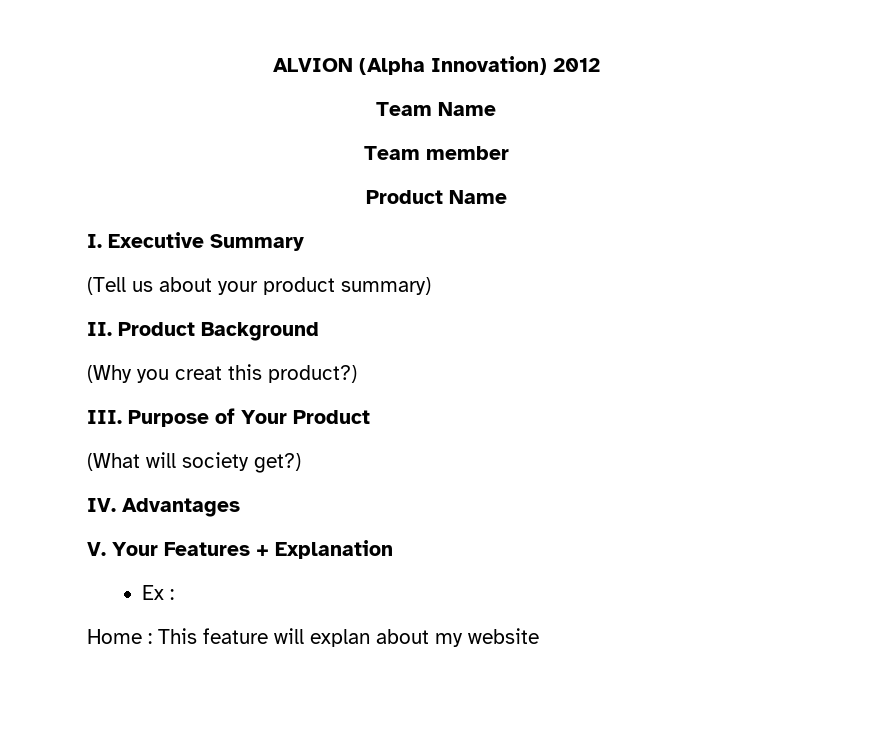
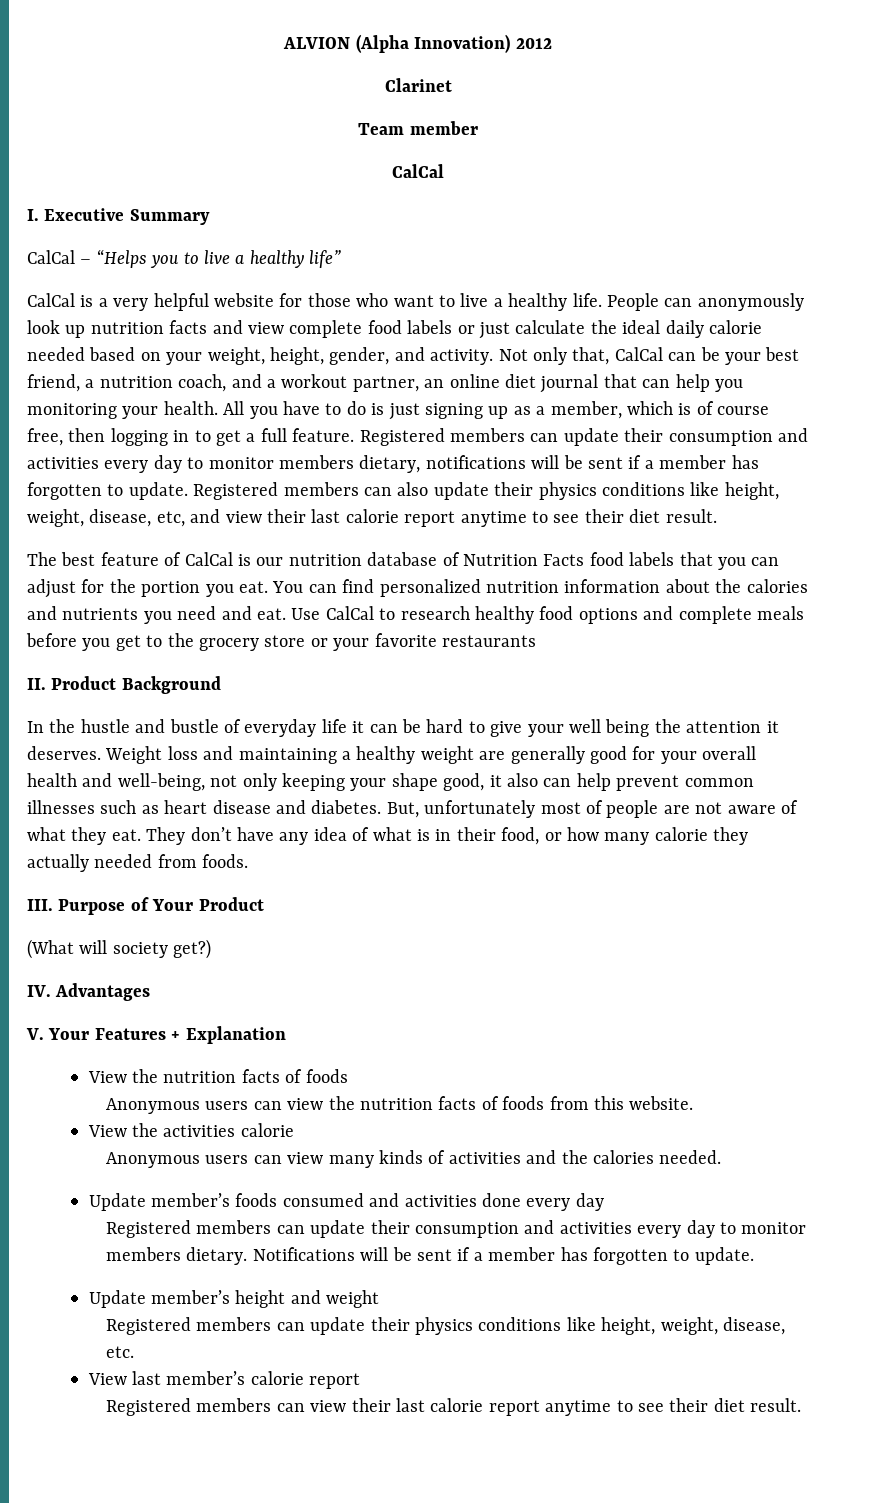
- Team Name
+ Clarinet
  Team member
- Product Name
+ CalCal
- (Tell us about your product summary)
+ CalCal – “Helps you to live a healthy life”
+ CalCal is a very helpful website for those who want to live a healthy life. People can anonymously look up nutrition facts and view complete food labels or just calculate the ideal daily calorie needed based on your weight, height, gender, and activity. Not only that, CalCal can be your best friend, a nutrition coach, and a workout partner, an online diet journal that can help you monitoring your health. All you have to do is just signing up as a member, which is of course free, then logging in to get a full feature. Registered members can update their consumption and activities every day to monitor members dietary, notifications will be sent if a member has forgotten to update. Registered members can also update their physics conditions like height, weight, disease, etc, and view their last calorie report anytime to see their diet result.
+ The best feature of CalCal is our nutrition database of Nutrition Facts food labels that you can adjust for the portion you eat. You can find personalized nutrition information about the calories and nutrients you need and eat. Use CalCal to research healthy food options and complete meals before you get to the grocery store or your favorite restaurants
  II. Product Background
- (Why you creat this product?)
+ In the hustle and bustle of everyday life it can be hard to give your well being the attention it deserves. Weight loss and maintaining a healthy weight are generally good for your overall health and well-being, not only keeping your shape good, it also can help prevent common illnesses such as heart disease and diabetes. But, unfortunately most of people are not aware of what they eat. They don’t have any idea of what is in their food, or how many calorie they actually needed from foods.
- Ex :
- Home : This feature will explan about my website
+ View the nutrition facts of foods
+ Anonymous users can view the nutrition facts of foods from this website.
+ View the activities calorie
+ Anonymous users can view many kinds of activities and the calories needed.
+ Update member’s foods consumed and activities done every day
+ Registered members can update their consumption and activities every day to monitor members dietary. Notifications will be sent if a member has forgotten to update.
+ Update member’s height and weight
+ Registered members can update their physics conditions like height, weight, disease, etc.
+ View last member’s calorie report
+ Registered members can view their last calorie report anytime to see their diet result.

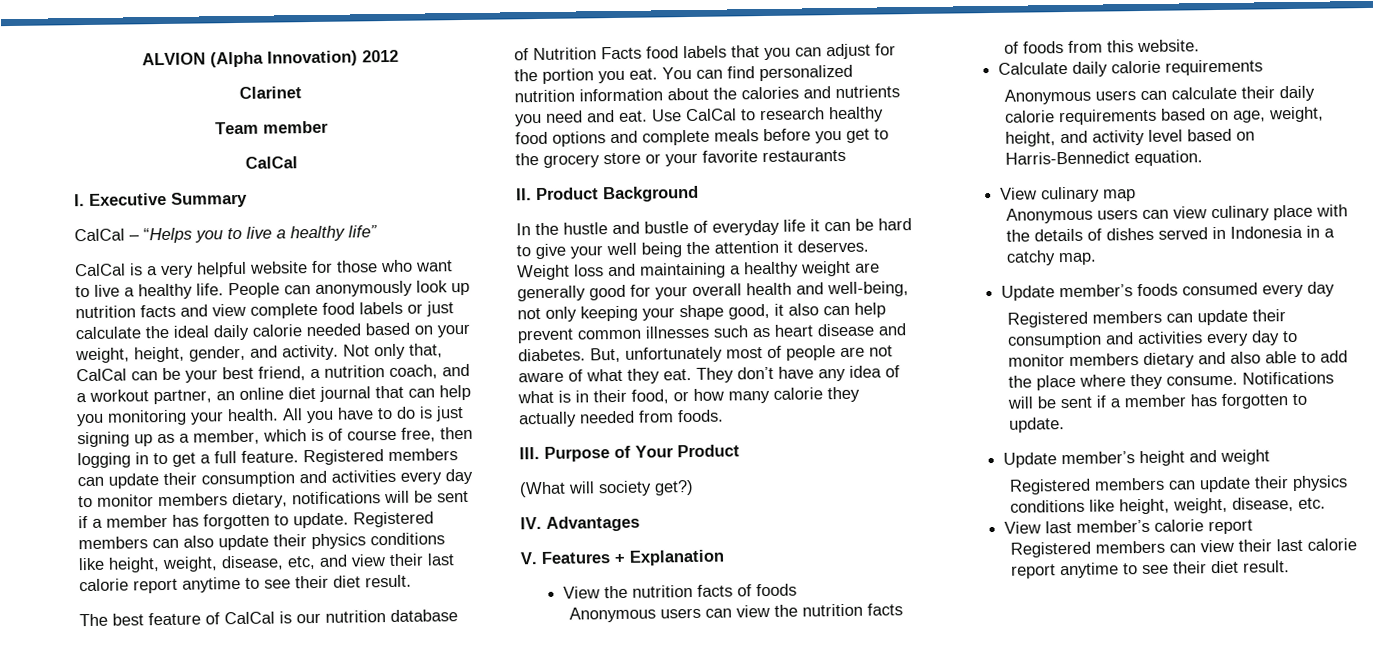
- V. Your Features + Explanation
+ V. Features + Explanation
- View the activities calorie
- Anonymous users can view many kinds of activities and the calories needed.
+ Calculate daily calorie requirements
+ Anonymous users can calculate their daily calorie requirements based on age, weight, height, and activity level based on Harris-Bennedict equation.
+ View culinary map
+ Anonymous users can view culinary place with the details of dishes served in Indonesia in a catchy map.
- Update member’s foods consumed and activities done every day
+ Update member’s foods consumed every day
- Registered members can update their consumption and activities every day to monitor members dietary.
+ Registered members can update their consumption and activities every day to monitor members dietary and also able to add the place where they consume.

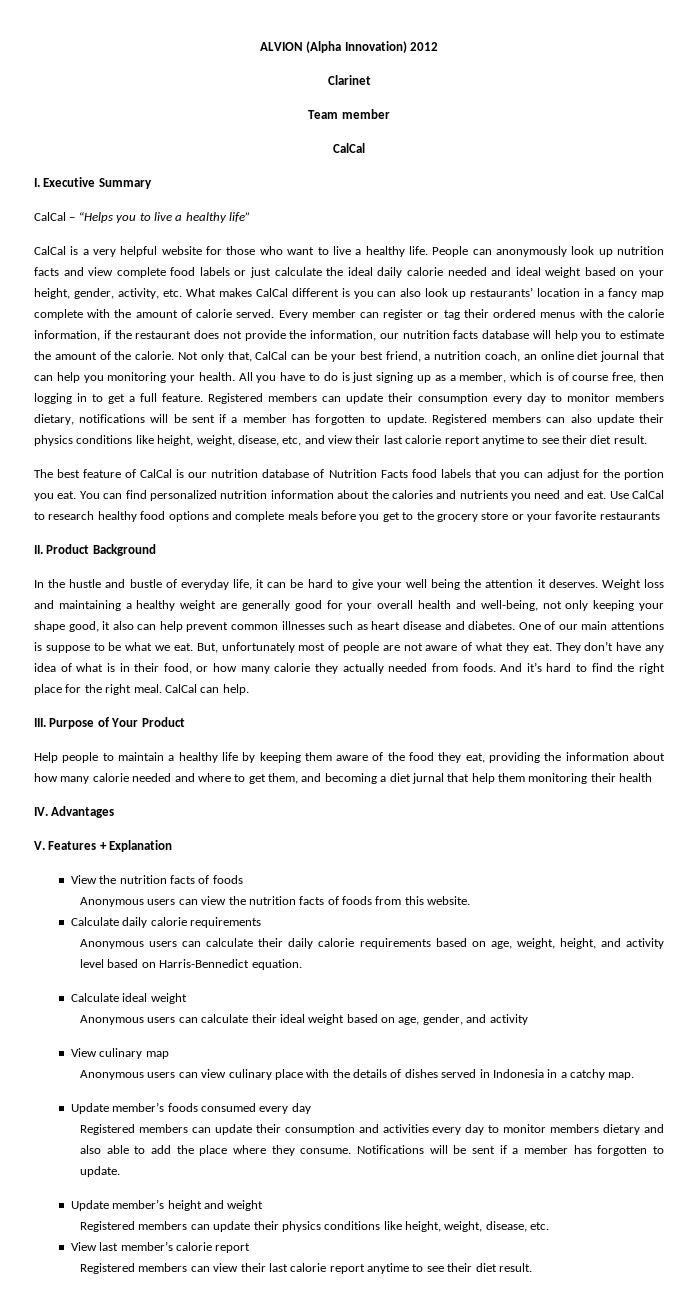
- People can anonymously look up nutrition facts and view complete food labels or just calculate the ideal daily calorie needed based on your weight, height, gender, and activity.
+ People can anonymously look up nutrition facts and view complete food labels or just calculate the ideal daily calorie needed and ideal weight based on your height, gender, activity, etc. What makes CalCal different is you can also look up restaurants’ location in a fancy map complete with the amount of calorie served. Every member can register or tag their ordered menus with the calorie information, if the restaurant does not provide the information, our nutrition facts database will help you to estimate the amount of the calorie.
- Not only that, CalCal can be your best friend, a nutrition coach, and a workout partner, an online diet journal that can help you monitoring your health.
+ Not only that, CalCal can be your best friend, a nutrition coach, an online diet journal that can help you monitoring your health.
- Registered members can update their consumption and activities every day to monitor members dietary, notifications will be sent if a member has forgotten to update.
+ Registered members can update their consumption every day to monitor members dietary, notifications will be sent if a member has forgotten to update.
- In the hustle and bustle of everyday life it can be hard to give your well being the attention it deserves.
+ In the hustle and bustle of everyday life, it can be hard to give your well being the attention it deserves.
+ One of our main attentions is suppose to be what we eat.
+ And it’s hard to find the right place for the right meal. CalCal can help.
- (What will society get?)
+ Help people to maintain a healthy life by keeping them aware of the food they eat, providing the information about how many calorie needed and where to get them, and becoming a diet jurnal that help them monitoring their health
+ Calculate ideal weight
+ Anonymous users can calculate their ideal weight based on age, gender, and activity

